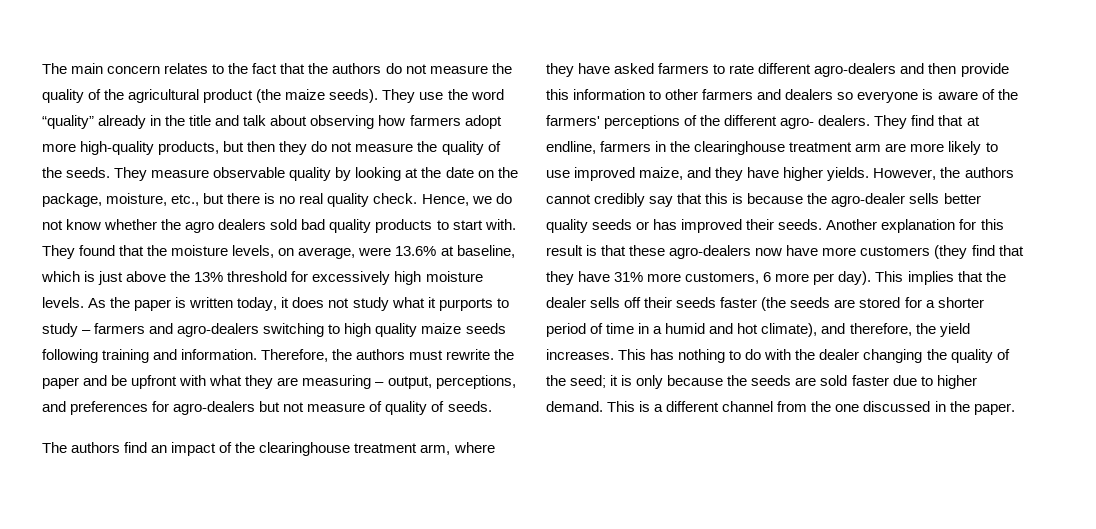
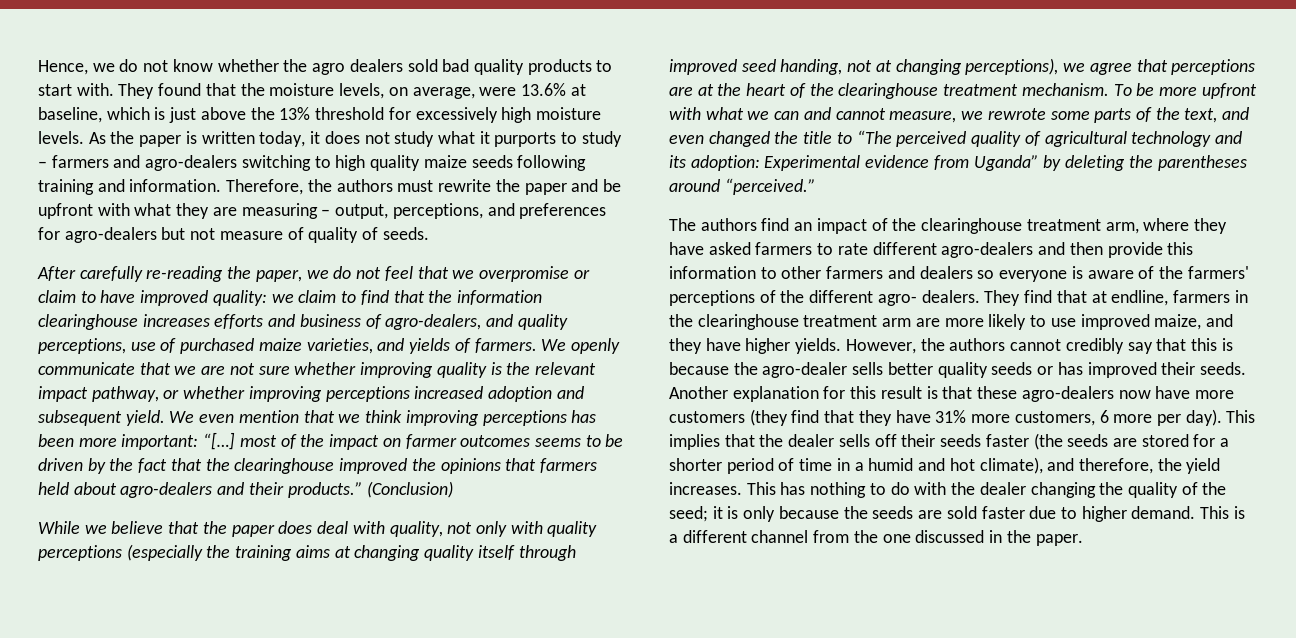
- The main concern relates to the fact that the authors do not measure the quality of the agricultural product (the maize seeds). They use the word “quality” already in the title and talk about observing how farmers adopt more high-quality products, but then they do not measure the quality of the seeds. They measure observable quality by looking at the date on the package, moisture, etc., but there is no real quality check.
+ After carefully re-reading the paper, we do not feel that we overpromise or claim to have improved quality: we claim to find that the information clearinghouse increases efforts and business of agro-dealers, and quality perceptions, use of purchased maize varieties, and yields of farmers. We openly communicate that we are not sure whether improving quality is the relevant impact pathway, or whether improving perceptions increased adoption and subsequent yield. We even mention that we think improving perceptions has been more important: “[…] most of the impact on farmer outcomes seems to be driven by the fact that the clearinghouse improved the opinions that farmers held about agro-dealers and their products.” (Conclusion)
+ While we believe that the paper does deal with quality, not only with quality perceptions (especially the training aims at changing quality itself through improved seed handing, not at changing perceptions), we agree that perceptions are at the heart of the clearinghouse treatment mechanism. To be more upfront with what we can and cannot measure, we rewrote some parts of the text, and even changed the title to “The perceived quality of agricultural technology and its adoption: Experimental evidence from Uganda” by deleting the parentheses around “perceived.”

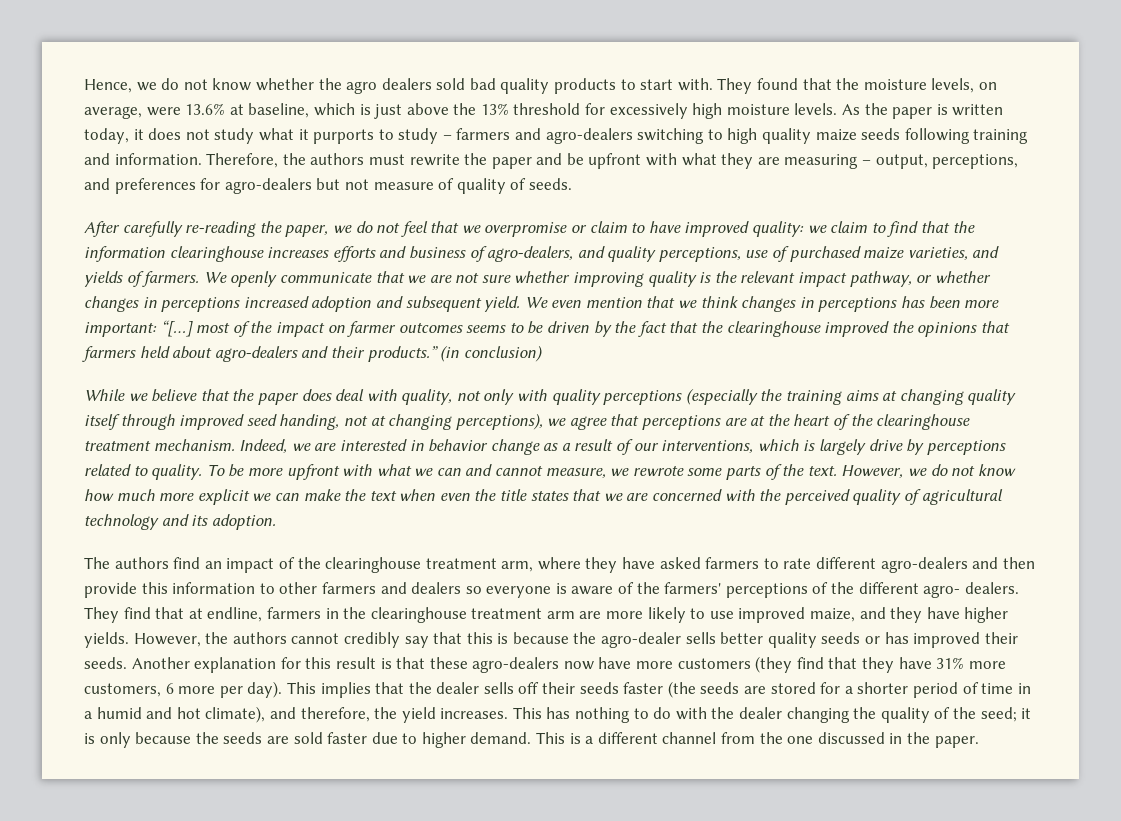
- We openly communicate that we are not sure whether improving quality is the relevant impact pathway, or whether improving perceptions increased adoption and subsequent yield.
+ We openly communicate that we are not sure whether improving quality is the relevant impact pathway, or whether changes in perceptions increased adoption and subsequent yield.
- We even mention that we think improving perceptions has been more important: “[…] most of the impact on farmer outcomes seems to be driven by the fact that the clearinghouse improved the opinions that farmers held about agro-dealers and their products.”
+ We even mention that we think changes in perceptions has been more important: “[…] most of the impact on farmer outcomes seems to be driven by the fact that the clearinghouse improved the opinions that farmers held about agro-dealers and their products.”
- (Conclusion)
+ (in conclusion)
+ Indeed, we are interested in behavior change as a result of our interventions, which is largely drive by perceptions related to quality.
- To be more upfront with what we can and cannot measure, we rewrote some parts of the text, and even changed the title to “The perceived quality of agricultural technology and its adoption: Experimental evidence from Uganda” by deleting the parentheses around “perceived.”
+ To be more upfront with what we can and cannot measure, we rewrote some parts of the text. However, we do not know how much more explicit we can make the text when even the title states that we are concerned with the perceived quality of agricultural technology and its adoption.

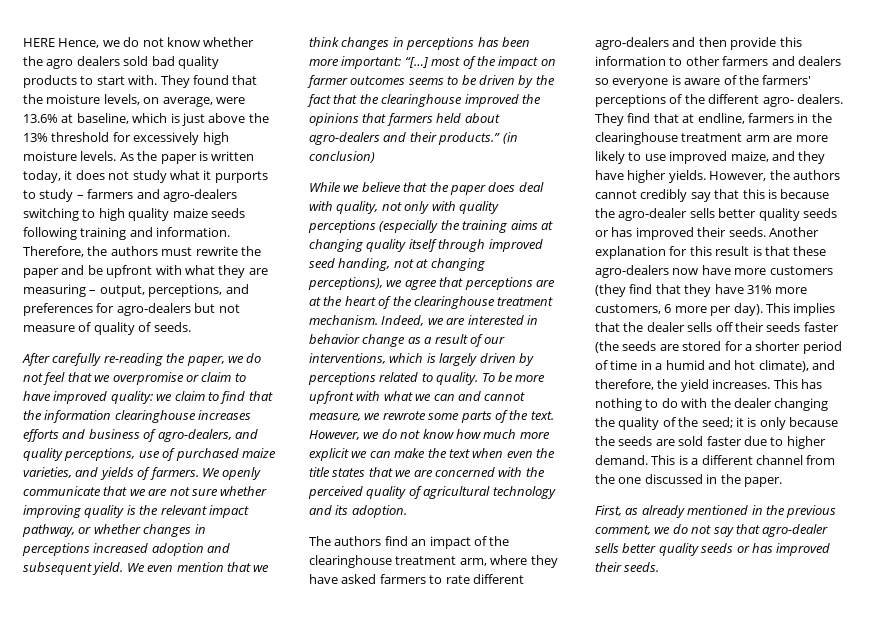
- Hence, we do not know whether the agro dealers sold bad quality products to start with.
+ HERE Hence, we do not know whether the agro dealers sold bad quality products to start with.
- Indeed, we are interested in behavior change as a result of our interventions, which is largely drive by perceptions related to quality.
+ Indeed, we are interested in behavior change as a result of our interventions, which is largely driven by perceptions related to quality.
+ First, as already mentioned in the previous comment, we do not say that agro-dealer sells better quality seeds or has improved their seeds.

